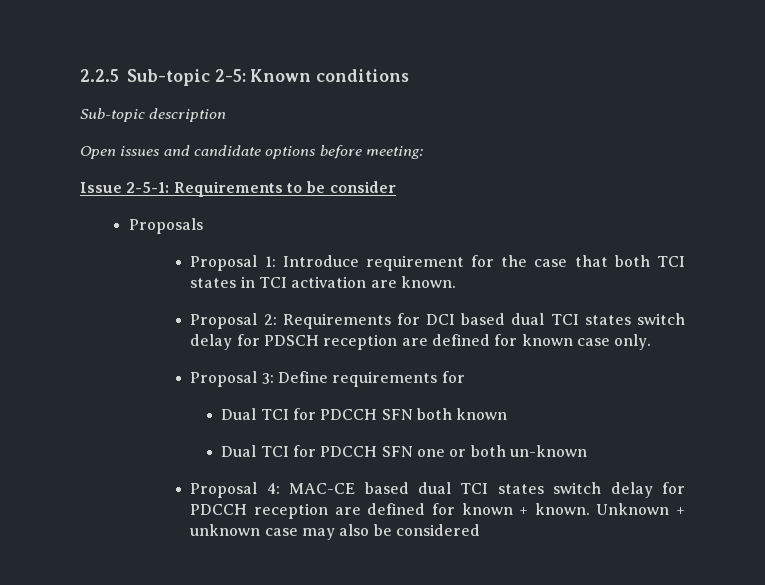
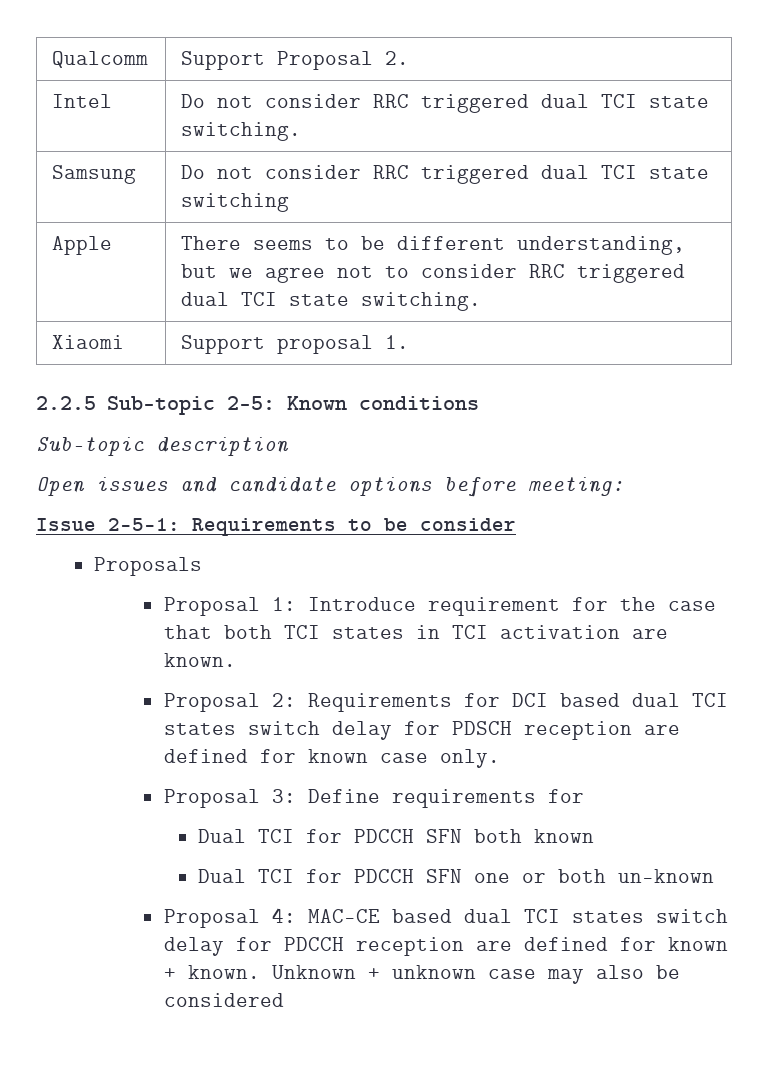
+ Qualcomm | Support Proposal 2.
+ Intel | Do not consider RRC triggered dual TCI state switching.
+ Samsung | Do not consider RRC triggered dual TCI state switching
+ Apple | There seems to be different understanding, but we agree not to consider RRC triggered dual TCI state switching.
+ Xiaomi | Support proposal 1.

